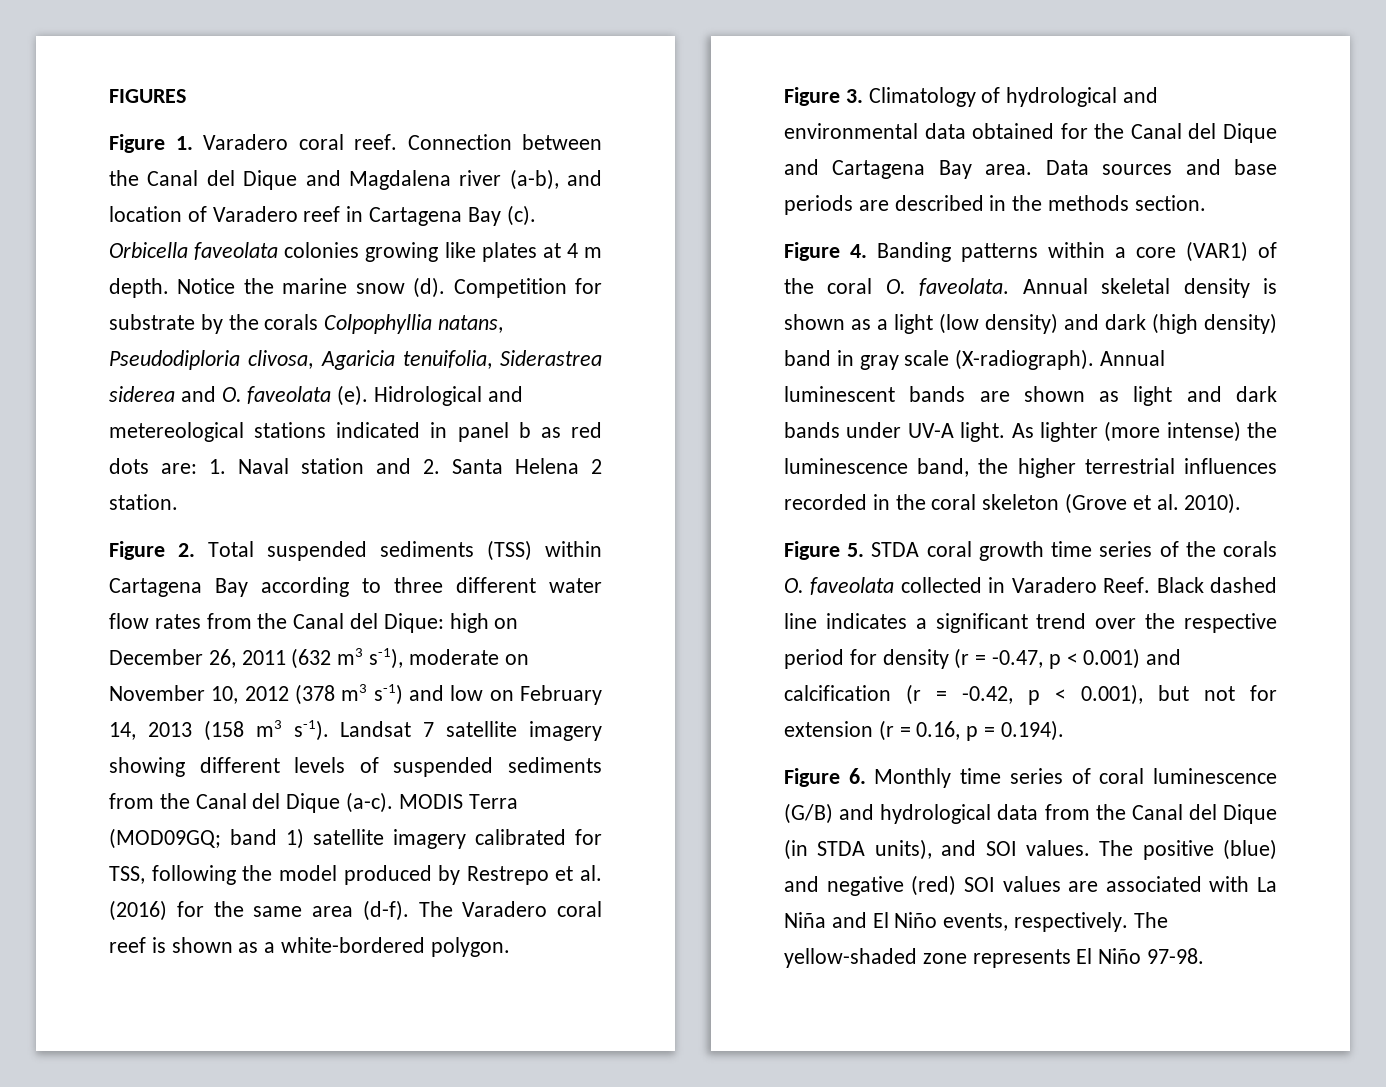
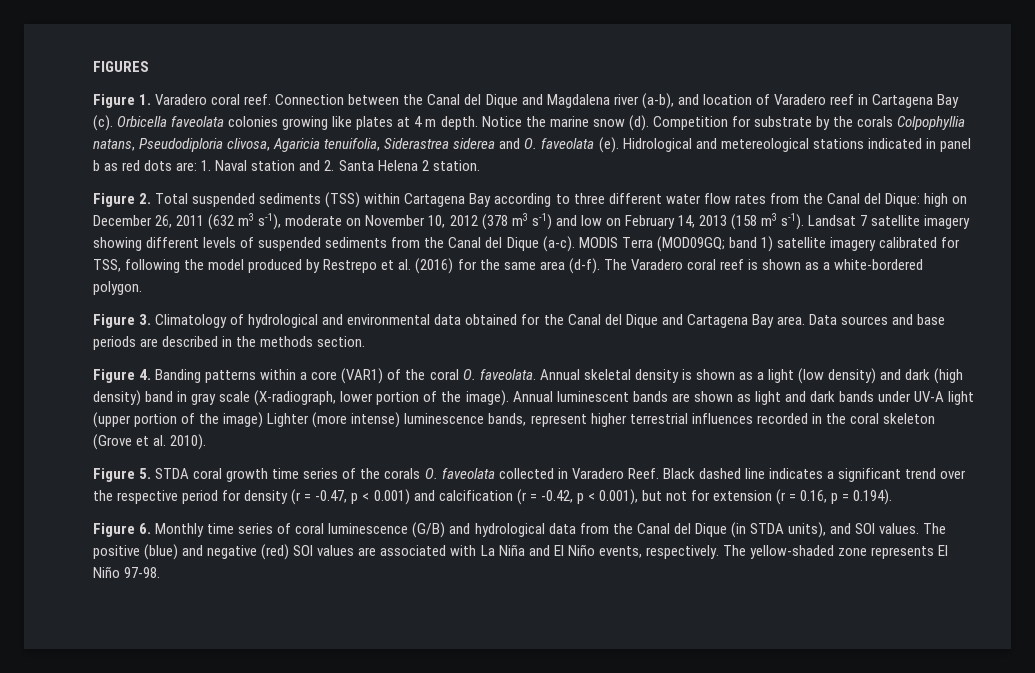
- Annual skeletal density is shown as a light (low density) and dark (high density) band in gray scale (X-radiograph).
+ Annual skeletal density is shown as a light (low density) and dark (high density) band in gray scale (X-radiograph, lower portion of the image).
- Annual luminescent bands are shown as light and dark bands under UV-A light. As lighter (more intense) the luminescence band, the higher terrestrial influences recorded in the coral skeleton (Grove et al. 2010).
+ Annual luminescent bands are shown as light and dark bands under UV-A light (upper portion of the image) Lighter (more intense) luminescence bands, represent higher terrestrial influences recorded in the coral skeleton (Grove et al. 2010).

